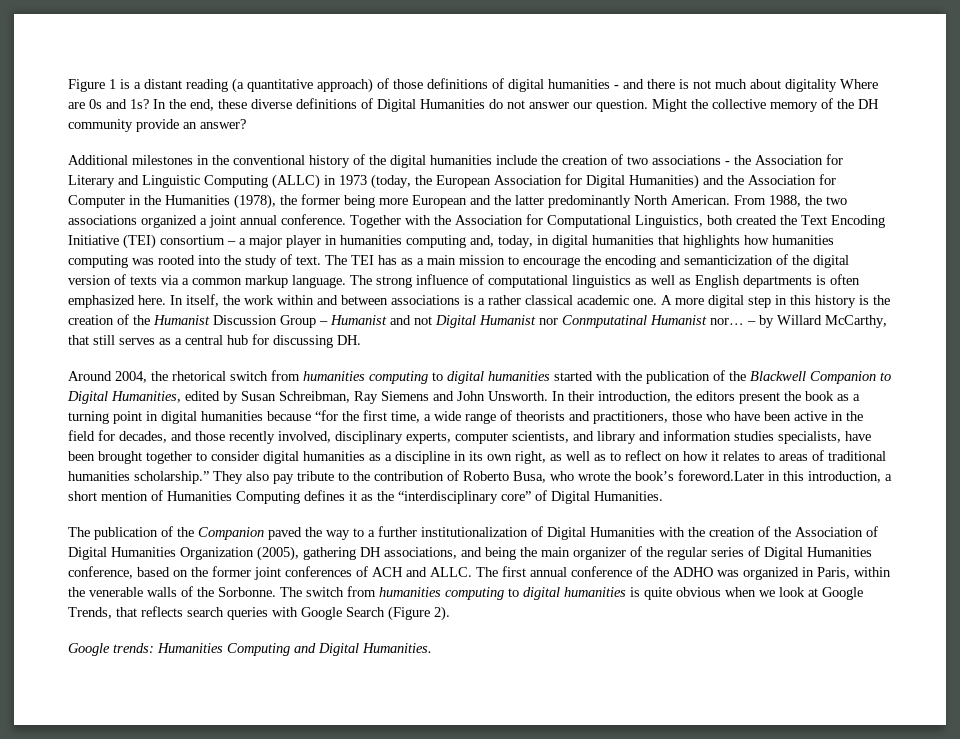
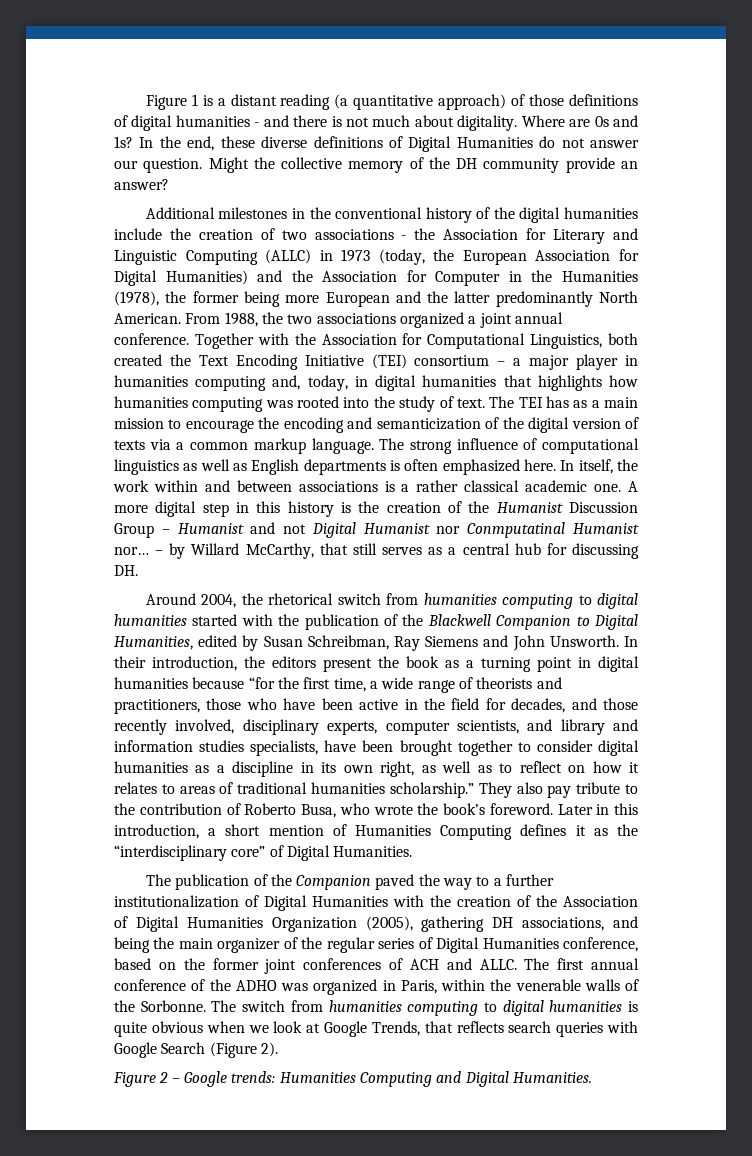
- Figure 1 is a distant reading (a quantitative approach) of those definitions of digital humanities - and there is not much about digitality Where are 0s and 1s?
+ Figure 1 is a distant reading (a quantitative approach) of those definitions of digital humanities - and there is not much about digitality. Where are 0s and 1s?
- They also pay tribute to the contribution of Roberto Busa, who wrote the book’s foreword.Later in this introduction, a short mention of Humanities Computing defines it as the “interdisciplinary core” of Digital Humanities.
+ They also pay tribute to the contribution of Roberto Busa, who wrote the book’s foreword. Later in this introduction, a short mention of Humanities Computing defines it as the “interdisciplinary core” of Digital Humanities.
- Google trends: Humanities Computing and Digital Humanities.
+ Figure 2 – Google trends: Humanities Computing and Digital Humanities.

